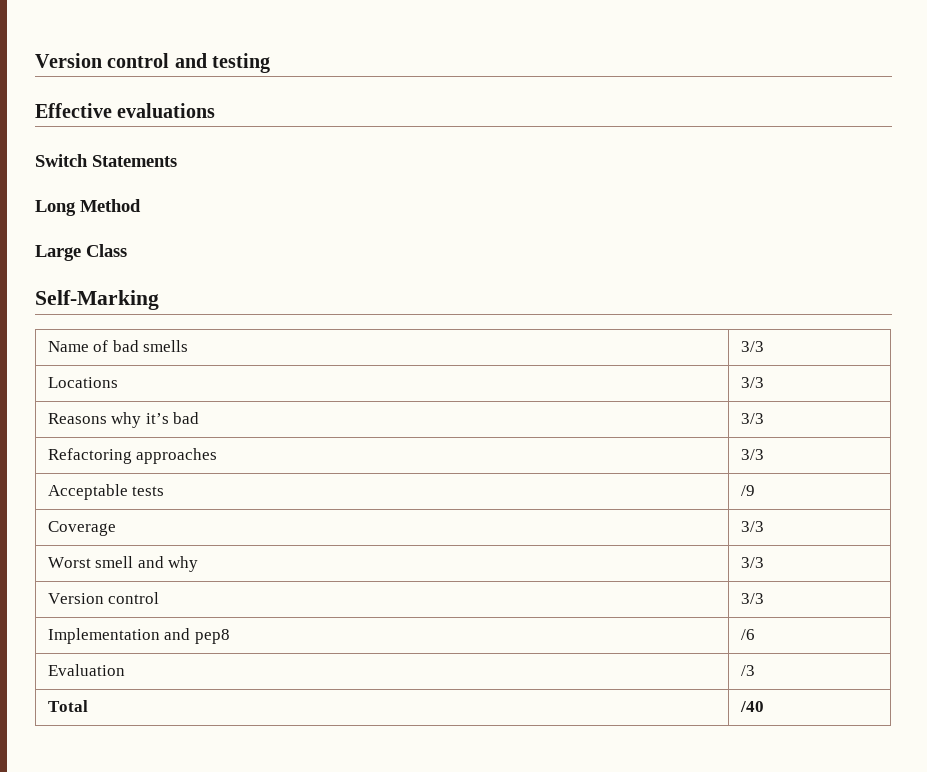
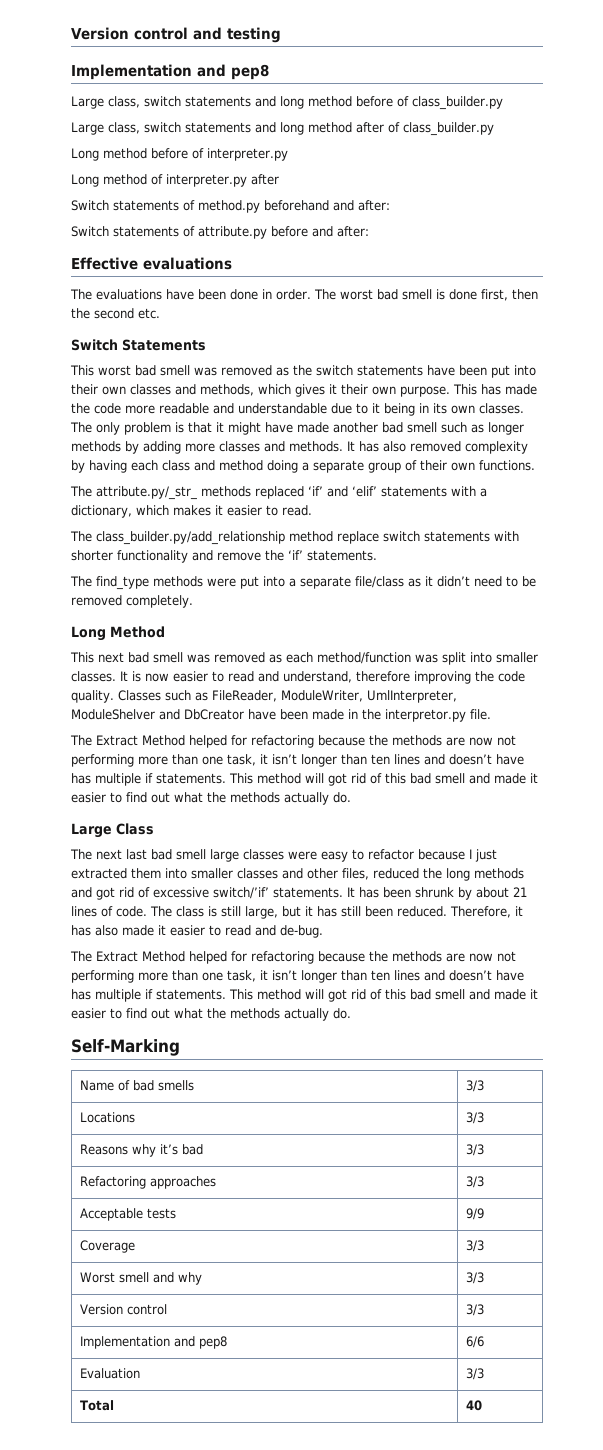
  Version control and testing
+ Implementation and pep8
+ Large class, switch statements and long method before of class_builder.py
+ Large class, switch statements and long method after of class_builder.py
+ Long method before of interpreter.py
+ Long method of interpreter.py after
+ Switch statements of method.py beforehand and after:
+ Switch statements of attribute.py before and after:
  Effective evaluations
+ The evaluations have been done in order. The worst bad smell is done first, then the second etc.
  Switch Statements
+ This worst bad smell was removed as the switch statements have been put into their own classes and methods, which gives it their own purpose. This has made the code more readable and understandable due to it being in its own classes. The only problem is that it might have made another bad smell such as longer methods by adding more classes and methods. It has also removed complexity by having each class and method doing a separate group of their own functions.
+ The attribute.py/_str_ methods replaced ‘if’ and ‘elif’ statements with a dictionary, which makes it easier to read.
+ The class_builder.py/add_relationship method replace switch statements with shorter functionality and remove the ‘if’ statements.
+ The find_type methods were put into a separate file/class as it didn’t need to be removed completely.
  Long Method
+ This next bad smell was removed as each method/function was split into smaller classes. It is now easier to read and understand, therefore improving the code quality. Classes such as FileReader, ModuleWriter, UmlInterpreter, ModuleShelver and DbCreator have been made in the interpretor.py file.
+ The Extract Method helped for refactoring because the methods are now not performing more than one task, it isn’t longer than ten lines and doesn’t have has multiple if statements. This method will got rid of this bad smell and made it easier to find out what the methods actually do.
  Large Class
+ The next last bad smell large classes were easy to refactor because I just extracted them into smaller classes and other files, reduced the long methods and got rid of excessive switch/’if’ statements. It has been shrunk by about 21 lines of code. The class is still large, but it has still been reduced. Therefore, it has also made it easier to read and de-bug.
+ The Extract Method helped for refactoring because the methods are now not performing more than one task, it isn’t longer than ten lines and doesn’t have has multiple if statements. This method will got rid of this bad smell and made it easier to find out what the methods actually do.
- Acceptable tests | /9
+ Acceptable tests | 9/9
- Implementation and pep8 | /6
+ Implementation and pep8 | 6/6
- Evaluation | /3
+ Evaluation | 3/3
- Total | /40
+ Total | 40

